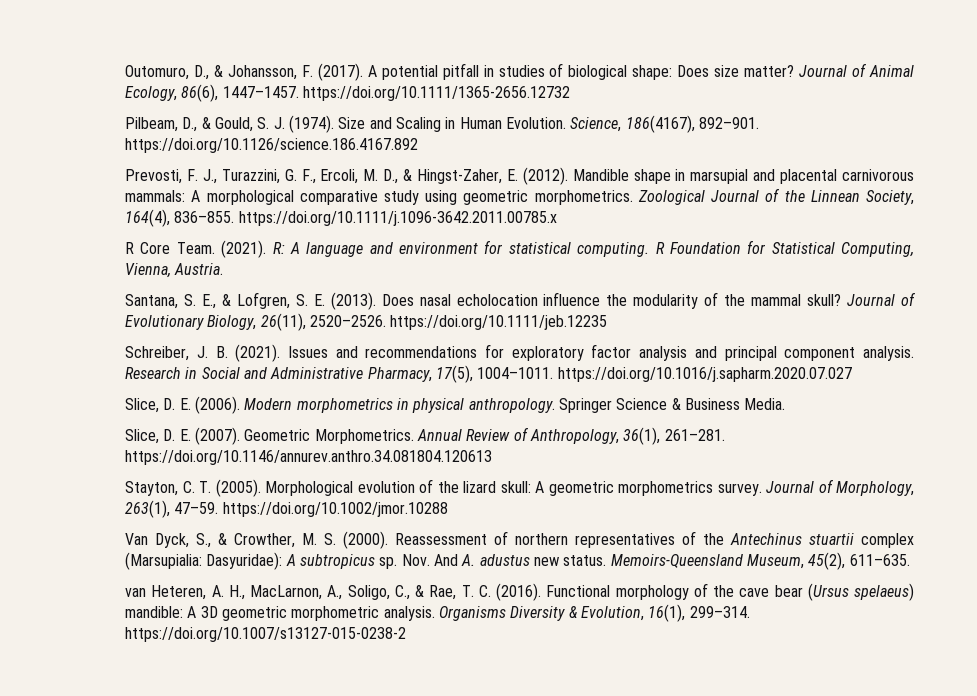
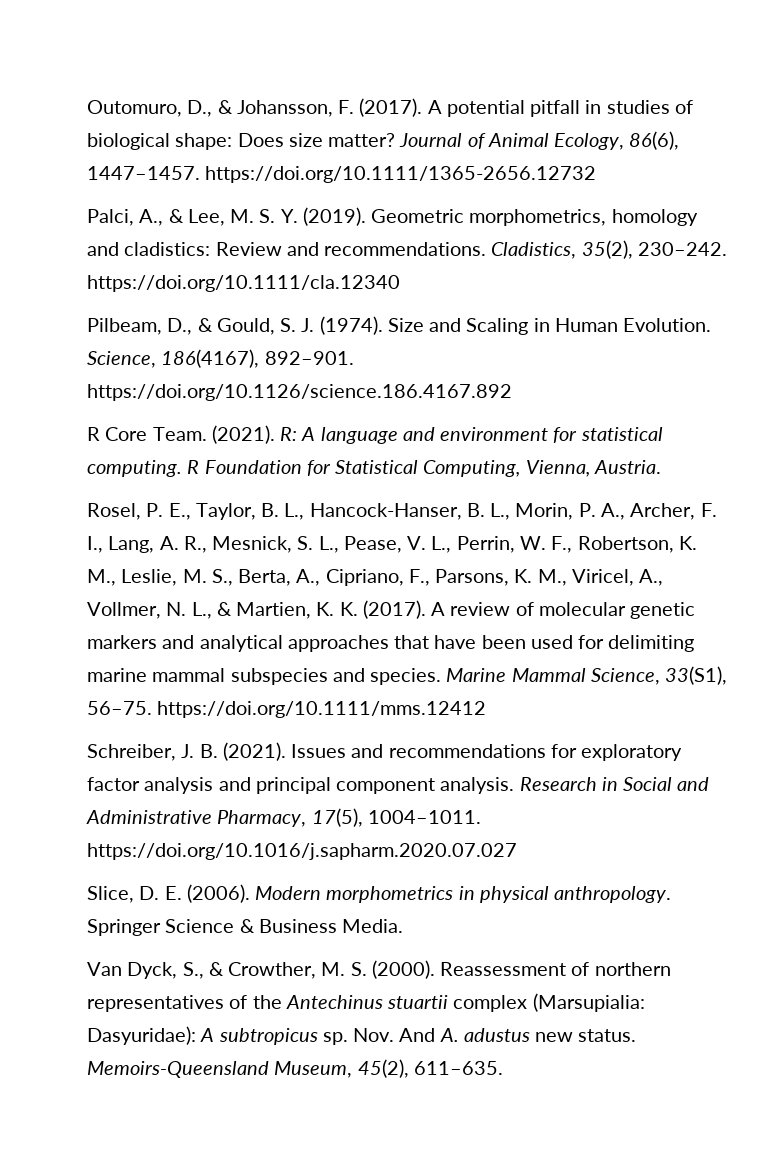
+ Palci, A., & Lee, M. S. Y. (2019). Geometric morphometrics, homology and cladistics: Review and recommendations. Cladistics, 35(2), 230–242. https://doi.org/10.1111/cla.12340
- Prevosti, F. J., Turazzini, G. F., Ercoli, M. D., & Hingst-Zaher, E. (2012). Mandible shape in marsupial and placental carnivorous mammals: A morphological comparative study using geometric morphometrics. Zoological Journal of the Linnean Society, 164(4), 836–855. https://doi.org/10.1111/j.1096-3642.2011.00785.x
- Santana, S. E., & Lofgren, S. E. (2013). Does nasal echolocation influence the modularity of the mammal skull? Journal of Evolutionary Biology, 26(11), 2520–2526. https://doi.org/10.1111/jeb.12235
+ Rosel, P. E., Taylor, B. L., Hancock-Hanser, B. L., Morin, P. A., Archer, F. I., Lang, A. R., Mesnick, S. L., Pease, V. L., Perrin, W. F., Robertson, K. M., Leslie, M. S., Berta, A., Cipriano, F., Parsons, K. M., Viricel, A., Vollmer, N. L., & Martien, K. K. (2017). A review of molecular genetic markers and analytical approaches that have been used for delimiting marine mammal subspecies and species. Marine Mammal Science, 33(S1), 56–75. https://doi.org/10.1111/mms.12412
- Slice, D. E. (2007). Geometric Morphometrics. Annual Review of Anthropology, 36(1), 261–281. https://doi.org/10.1146/annurev.anthro.34.081804.120613
- Stayton, C. T. (2005). Morphological evolution of the lizard skull: A geometric morphometrics survey. Journal of Morphology, 263(1), 47–59. https://doi.org/10.1002/jmor.10288
- van Heteren, A. H., MacLarnon, A., Soligo, C., & Rae, T. C. (2016). Functional morphology of the cave bear (Ursus spelaeus) mandible: A 3D geometric morphometric analysis. Organisms Diversity & Evolution, 16(1), 299–314. https://doi.org/10.1007/s13127-015-0238-2

